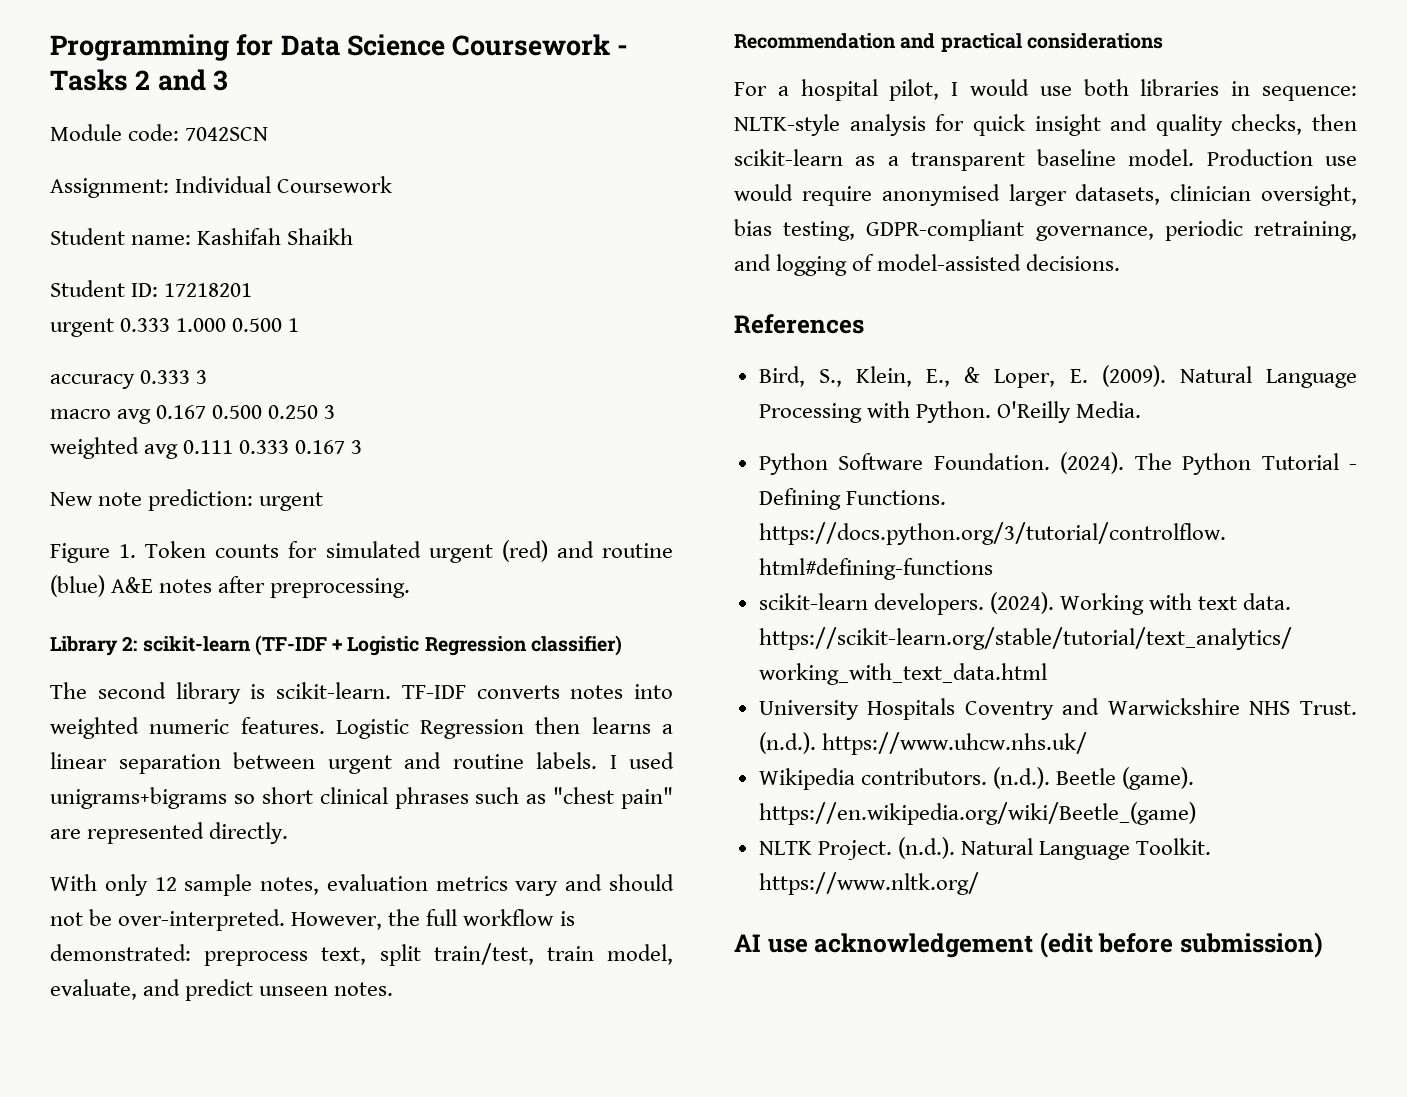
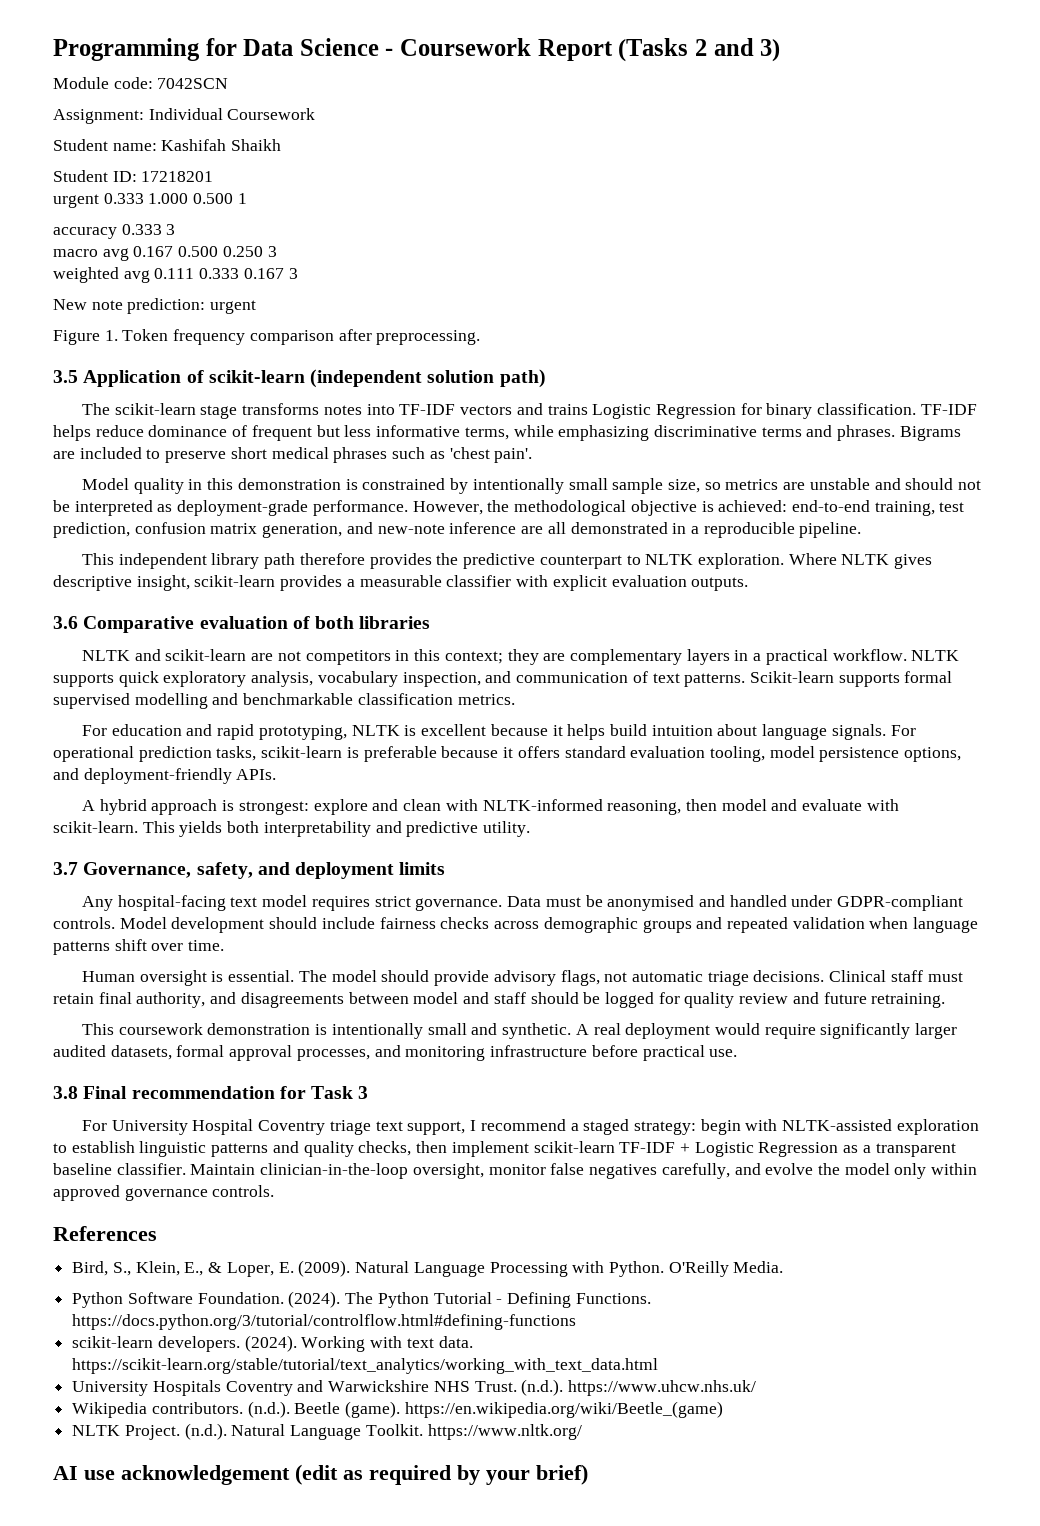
- Programming for Data Science Coursework - Tasks 2 and 3
+ Programming for Data Science - Coursework Report (Tasks 2 and 3)
- Figure 1. Token counts for simulated urgent (red) and routine (blue) A&E notes after preprocessing.
- Library 2: scikit-learn (TF-IDF + Logistic Regression classifier)
- The second library is scikit-learn. TF-IDF converts notes into weighted numeric features. Logistic Regression then learns a linear separation between urgent and routine labels. I used unigrams+bigrams so short clinical phrases such as "chest pain" are represented directly.
- With only 12 sample notes, evaluation metrics vary and should not be over-interpreted. However, the full workflow is demonstrated: preprocess text, split train/test, train model, evaluate, and predict unseen notes.
- Recommendation and practical considerations
- For a hospital pilot, I would use both libraries in sequence: NLTK-style analysis for quick insight and quality checks, then scikit-learn as a transparent baseline model. Production use would require anonymised larger datasets, clinician oversight, bias testing, GDPR-compliant governance, periodic retraining, and logging of model-assisted decisions.
+ Figure 1. Token frequency comparison after preprocessing.
+ 3.5 Application of scikit-learn (independent solution path)
+ The scikit-learn stage transforms notes into TF-IDF vectors and trains Logistic Regression for binary classification. TF-IDF helps reduce dominance of frequent but less informative terms, while emphasizing discriminative terms and phrases. Bigrams are included to preserve short medical phrases such as 'chest pain'.
+ Model quality in this demonstration is constrained by intentionally small sample size, so metrics are unstable and should not be interpreted as deployment-grade performance. However, the methodological objective is achieved: end-to-end training, test prediction, confusion matrix generation, and new-note inference are all demonstrated in a reproducible pipeline.
+ This independent library path therefore provides the predictive counterpart to NLTK exploration. Where NLTK gives descriptive insight, scikit-learn provides a measurable classifier with explicit evaluation outputs.
+ 3.6 Comparative evaluation of both libraries
+ NLTK and scikit-learn are not competitors in this context; they are complementary layers in a practical workflow. NLTK supports quick exploratory analysis, vocabulary inspection, and communication of text patterns. Scikit-learn supports formal supervised modelling and benchmarkable classification metrics.
+ For education and rapid prototyping, NLTK is excellent because it helps build intuition about language signals. For operational prediction tasks, scikit-learn is preferable because it offers standard evaluation tooling, model persistence options, and deployment-friendly APIs.
+ A hybrid approach is strongest: explore and clean with NLTK-informed reasoning, then model and evaluate with scikit-learn. This yields both interpretability and predictive utility.
+ 3.7 Governance, safety, and deployment limits
+ Any hospital-facing text model requires strict governance. Data must be anonymised and handled under GDPR-compliant controls. Model development should include fairness checks across demographic groups and repeated validation when language patterns shift over time.
+ Human oversight is essential. The model should provide advisory flags, not automatic triage decisions. Clinical staff must retain final authority, and disagreements between model and staff should be logged for quality review and future retraining.
+ This coursework demonstration is intentionally small and synthetic. A real deployment would require significantly larger audited datasets, formal approval processes, and monitoring infrastructure before practical use.
+ 3.8 Final recommendation for Task 3
+ For University Hospital Coventry triage text support, I recommend a staged strategy: begin with NLTK-assisted exploration to establish linguistic patterns and quality checks, then implement scikit-learn TF-IDF + Logistic Regression as a transparent baseline classifier. Maintain clinician-in-the-loop oversight, monitor false negatives carefully, and evolve the model only within approved governance controls.
- AI use acknowledgement (edit before submission)
+ AI use acknowledgement (edit as required by your brief)

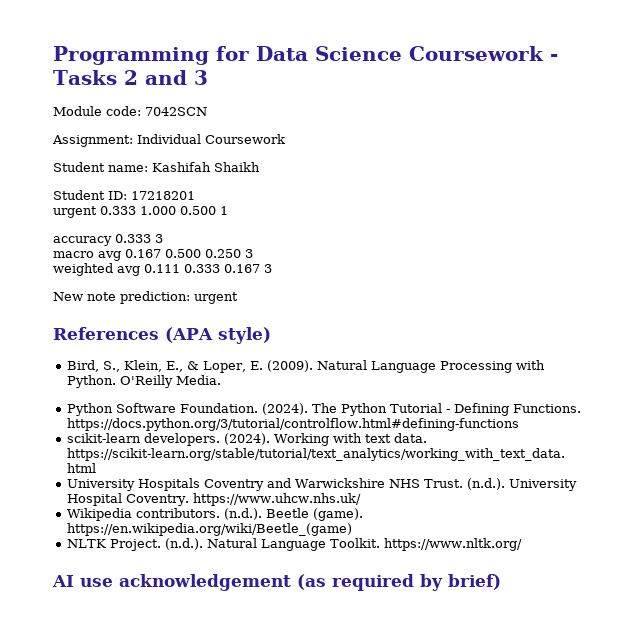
- Programming for Data Science - Coursework Report (Tasks 2 and 3)
+ Programming for Data Science Coursework - Tasks 2 and 3
- Figure 1. Token frequency comparison after preprocessing.
- 3.5 Application of scikit-learn (independent solution path)
- The scikit-learn stage transforms notes into TF-IDF vectors and trains Logistic Regression for binary classification. TF-IDF helps reduce dominance of frequent but less informative terms, while emphasizing discriminative terms and phrases. Bigrams are included to preserve short medical phrases such as 'chest pain'.
- Model quality in this demonstration is constrained by intentionally small sample size, so metrics are unstable and should not be interpreted as deployment-grade performance. However, the methodological objective is achieved: end-to-end training, test prediction, confusion matrix generation, and new-note inference are all demonstrated in a reproducible pipeline.
- This independent library path therefore provides the predictive counterpart to NLTK exploration. Where NLTK gives descriptive insight, scikit-learn provides a measurable classifier with explicit evaluation outputs.
- 3.6 Comparative evaluation of both libraries
- NLTK and scikit-learn are not competitors in this context; they are complementary layers in a practical workflow. NLTK supports quick exploratory analysis, vocabulary inspection, and communication of text patterns. Scikit-learn supports formal supervised modelling and benchmarkable classification metrics.
- For education and rapid prototyping, NLTK is excellent because it helps build intuition about language signals. For operational prediction tasks, scikit-learn is preferable because it offers standard evaluation tooling, model persistence options, and deployment-friendly APIs.
- A hybrid approach is strongest: explore and clean with NLTK-informed reasoning, then model and evaluate with scikit-learn. This yields both interpretability and predictive utility.
- 3.7 Governance, safety, and deployment limits
- Any hospital-facing text model requires strict governance. Data must be anonymised and handled under GDPR-compliant controls. Model development should include fairness checks across demographic groups and repeated validation when language patterns shift over time.
- Human oversight is essential. The model should provide advisory flags, not automatic triage decisions. Clinical staff must retain final authority, and disagreements between model and staff should be logged for quality review and future retraining.
- This coursework demonstration is intentionally small and synthetic. A real deployment would require significantly larger audited datasets, formal approval processes, and monitoring infrastructure before practical use.
- 3.8 Final recommendation for Task 3
- For University Hospital Coventry triage text support, I recommend a staged strategy: begin with NLTK-assisted exploration to establish linguistic patterns and quality checks, then implement scikit-learn TF-IDF + Logistic Regression as a transparent baseline classifier. Maintain clinician-in-the-loop oversight, monitor false negatives carefully, and evolve the model only within approved governance controls.
- References
+ References (APA style)
- (n.d.). https://www.uhcw.nhs.uk/
+ (n.d.). University Hospital Coventry. https://www.uhcw.nhs.uk/
- AI use acknowledgement (edit as required by your brief)
+ AI use acknowledgement (as required by brief)

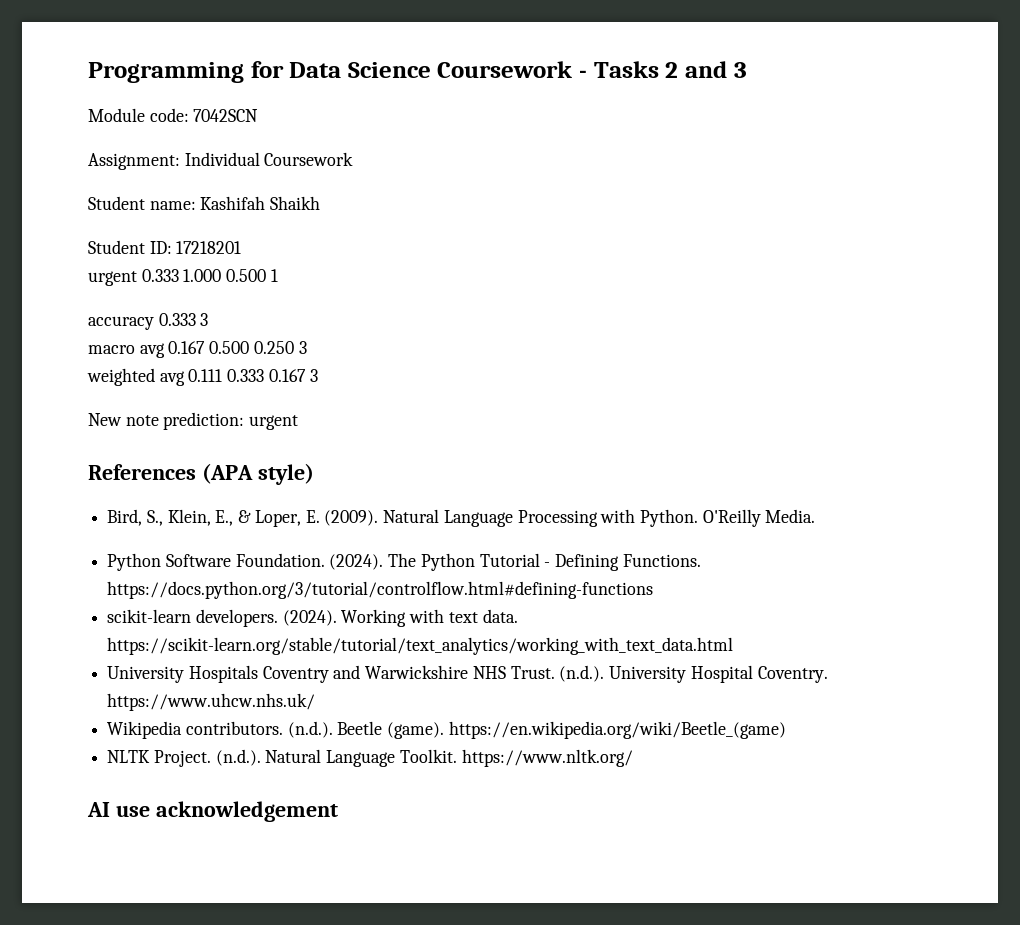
- AI use acknowledgement (as required by brief)
+ AI use acknowledgement

